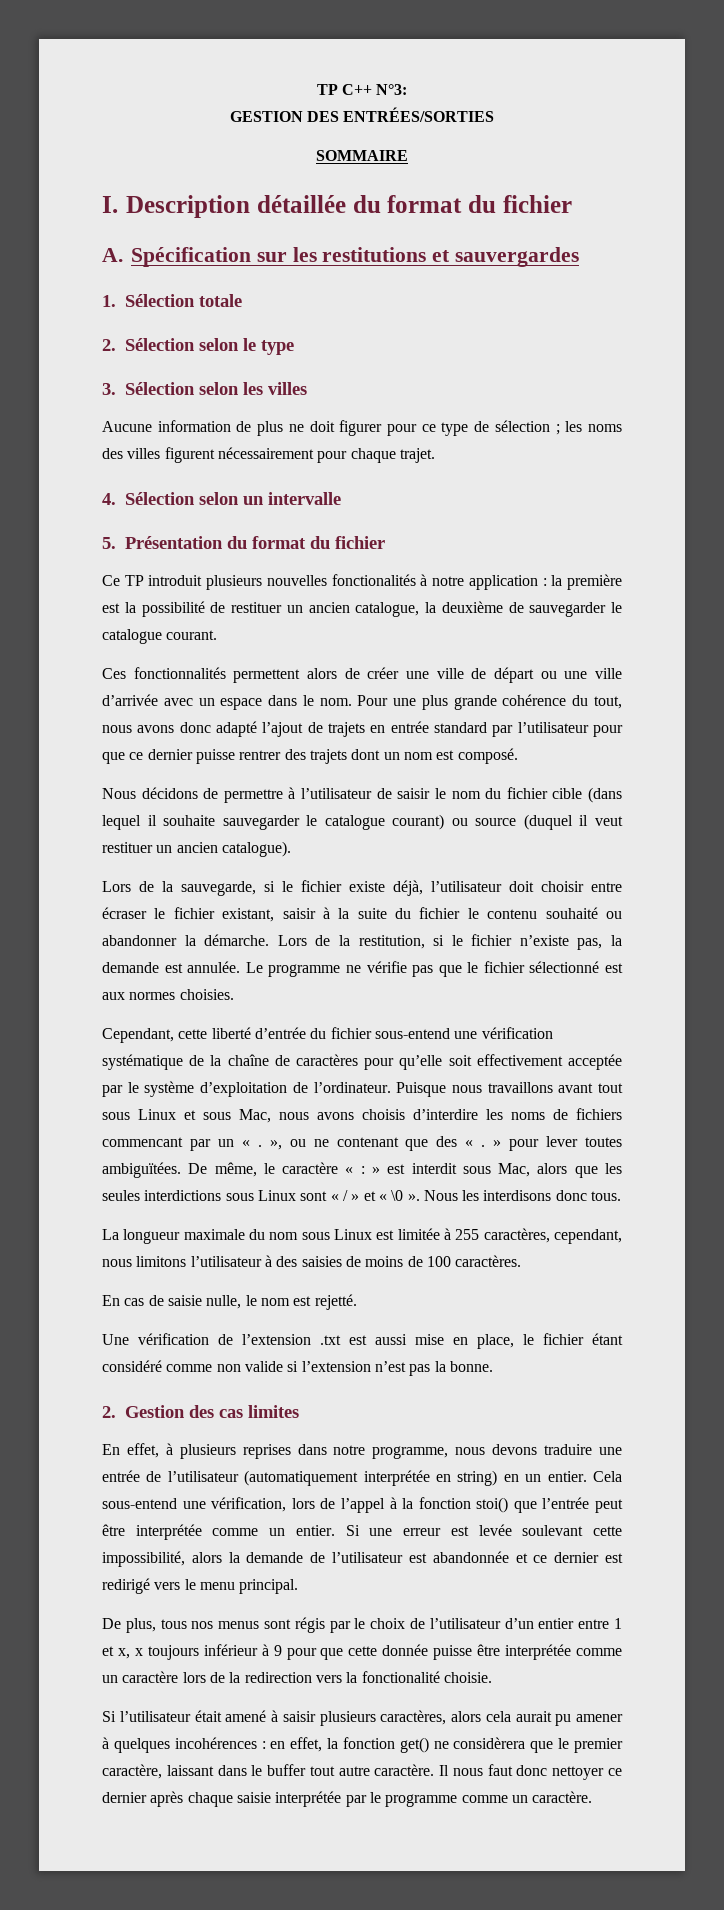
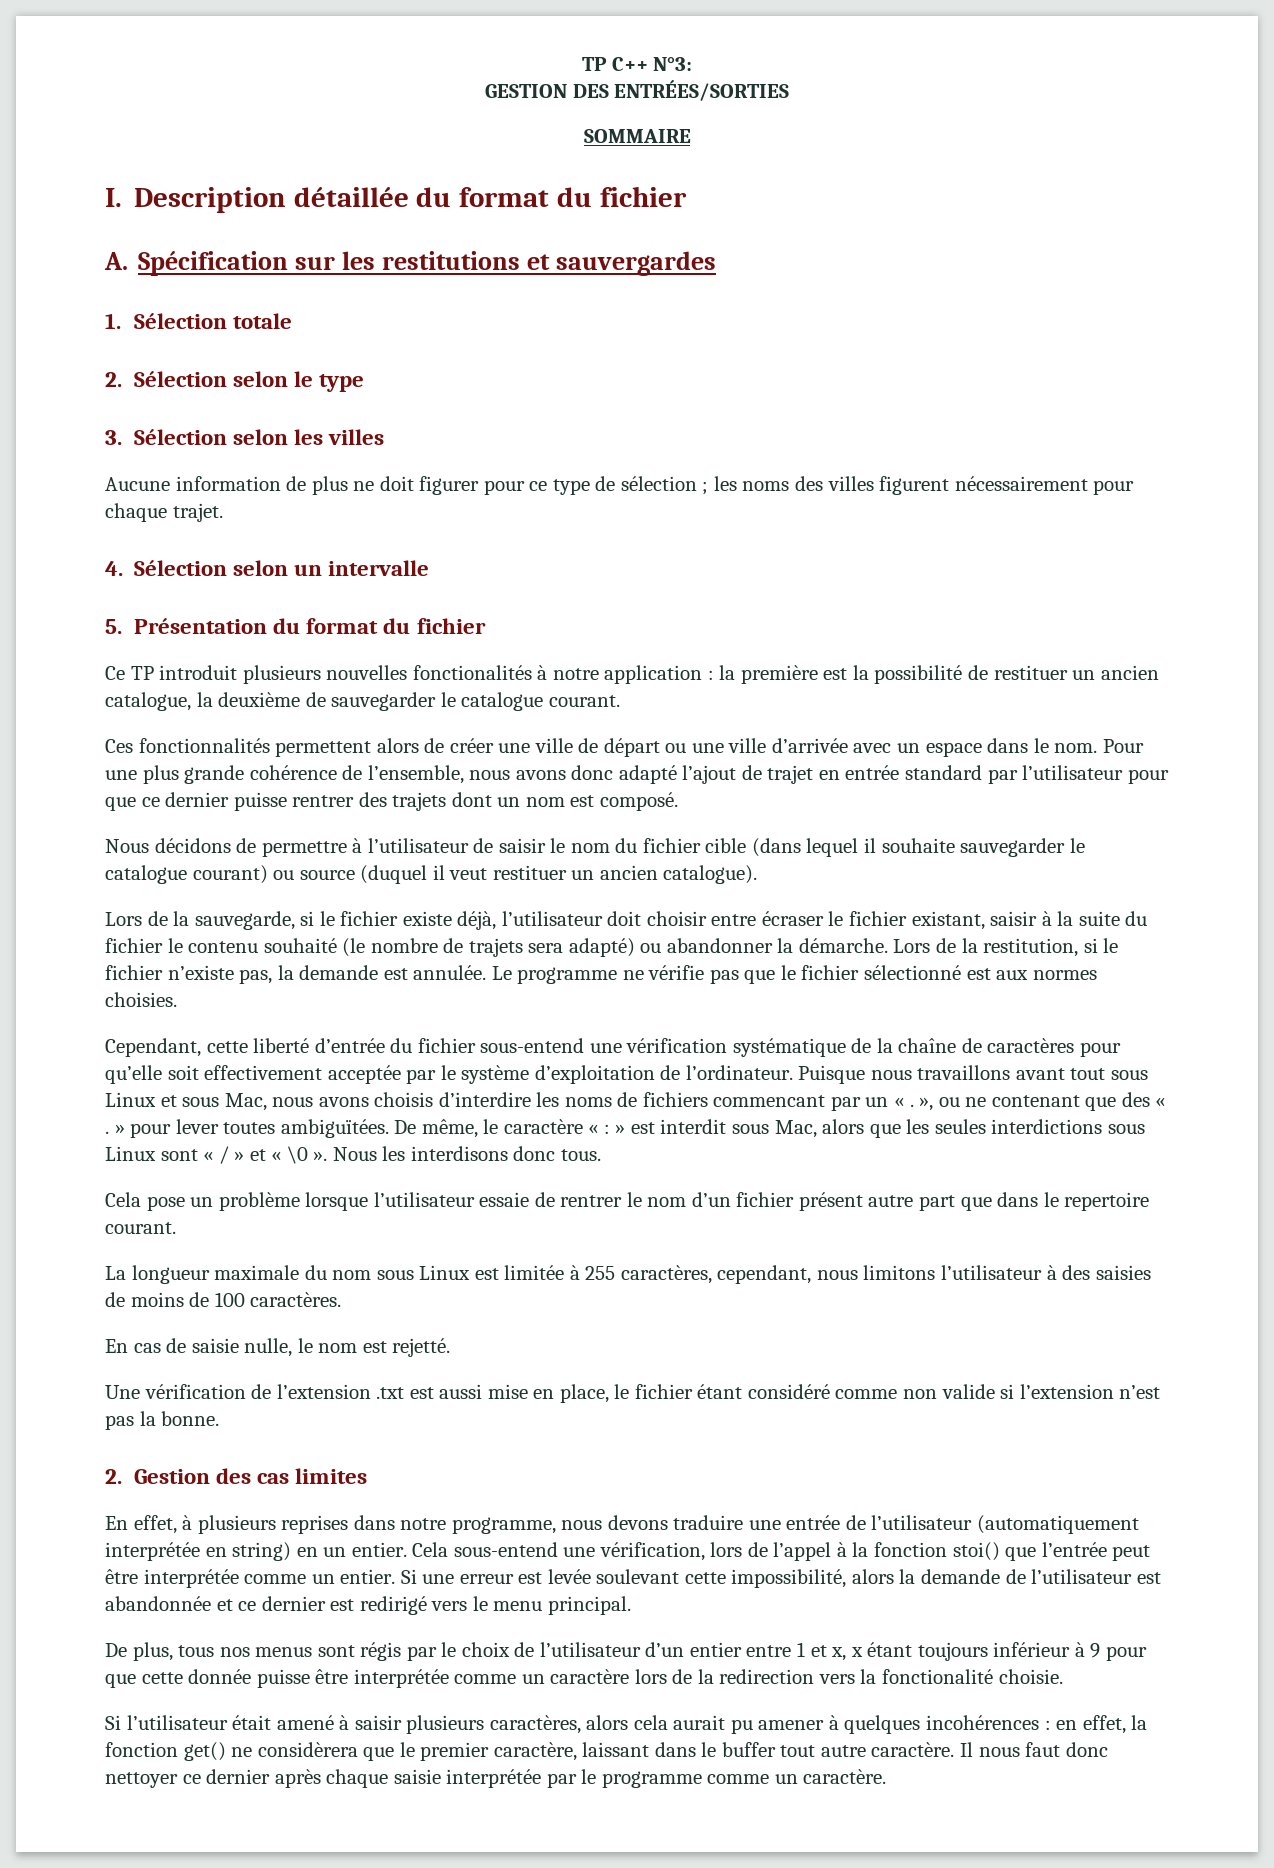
- Pour une plus grande cohérence du tout, nous avons donc adapté l’ajout de trajets en entrée standard par l’utilisateur pour que ce dernier puisse rentrer des trajets dont un nom est composé.
+ Pour une plus grande cohérence de l’ensemble, nous avons donc adapté l’ajout de trajet en entrée standard par l’utilisateur pour que ce dernier puisse rentrer des trajets dont un nom est composé.
- Lors de la sauvegarde, si le fichier existe déjà, l’utilisateur doit choisir entre écraser le fichier existant, saisir à la suite du fichier le contenu souhaité ou abandonner la démarche.
+ Lors de la sauvegarde, si le fichier existe déjà, l’utilisateur doit choisir entre écraser le fichier existant, saisir à la suite du fichier le contenu souhaité (le nombre de trajets sera adapté) ou abandonner la démarche.
+ Cela pose un problème lorsque l’utilisateur essaie de rentrer le nom d’un fichier présent autre part que dans le repertoire courant.
- De plus, tous nos menus sont régis par le choix de l’utilisateur d’un entier entre 1 et x, x toujours inférieur à 9 pour que cette donnée puisse être interprétée comme un caractère lors de la redirection vers la fonctionalité choisie.
+ De plus, tous nos menus sont régis par le choix de l’utilisateur d’un entier entre 1 et x, x étant toujours inférieur à 9 pour que cette donnée puisse être interprétée comme un caractère lors de la redirection vers la fonctionalité choisie.

